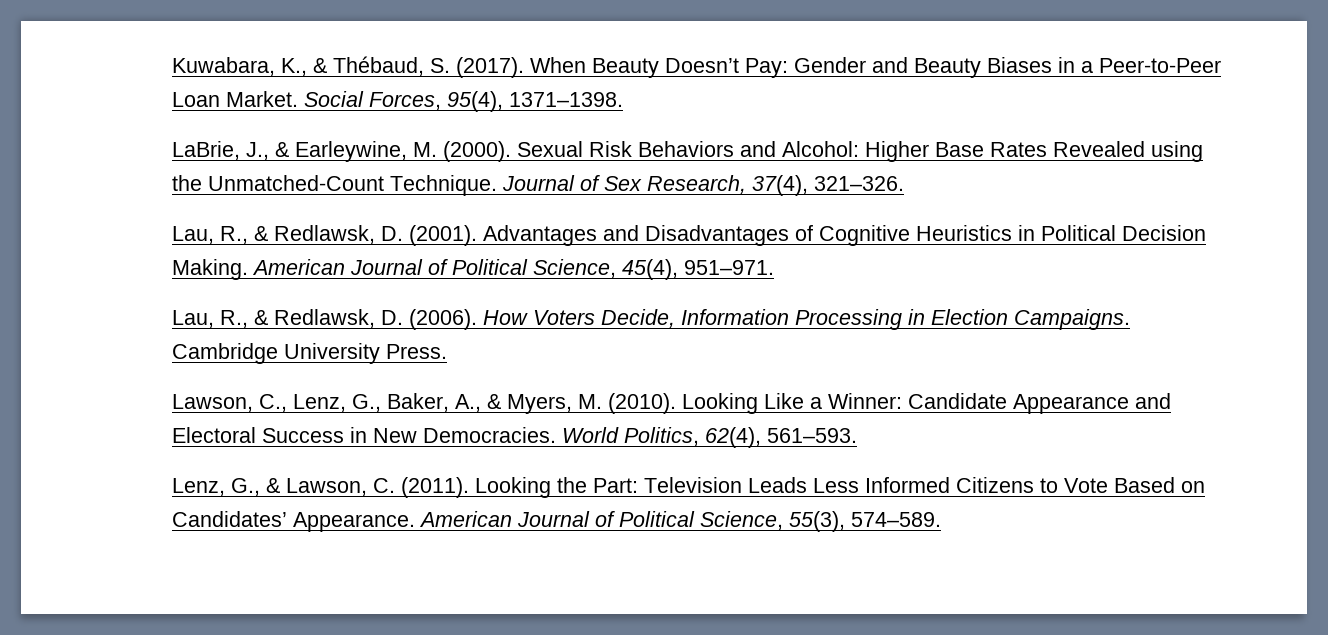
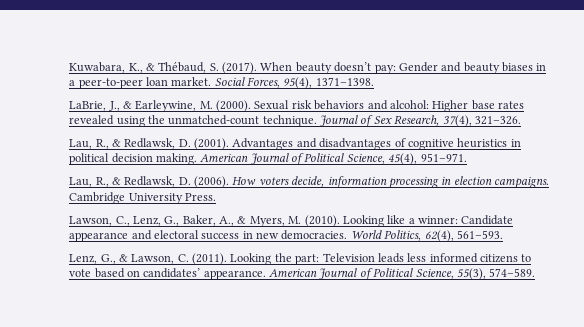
- When Beauty Doesn’t Pay: Gender and Beauty Biases in a Peer-to-Peer Loan Market.
+ When beauty doesn’t pay: Gender and beauty biases in a peer-to-peer loan market.
- Sexual Risk Behaviors and Alcohol: Higher Base Rates Revealed using the Unmatched-Count Technique.
+ Sexual risk behaviors and alcohol: Higher base rates revealed using the unmatched-count technique.
- Advantages and Disadvantages of Cognitive Heuristics in Political Decision Making.
+ Advantages and disadvantages of cognitive heuristics in political decision making.
- How Voters Decide, Information Processing in Election Campaigns.
+ How voters decide, information processing in election campaigns.
- Looking Like a Winner: Candidate Appearance and Electoral Success in New Democracies.
+ Looking like a winner: Candidate appearance and electoral success in new democracies.
- Looking the Part: Television Leads Less Informed Citizens to Vote Based on Candidates’ Appearance.
+ Looking the part: Television leads less informed citizens to vote based on candidates’ appearance.

